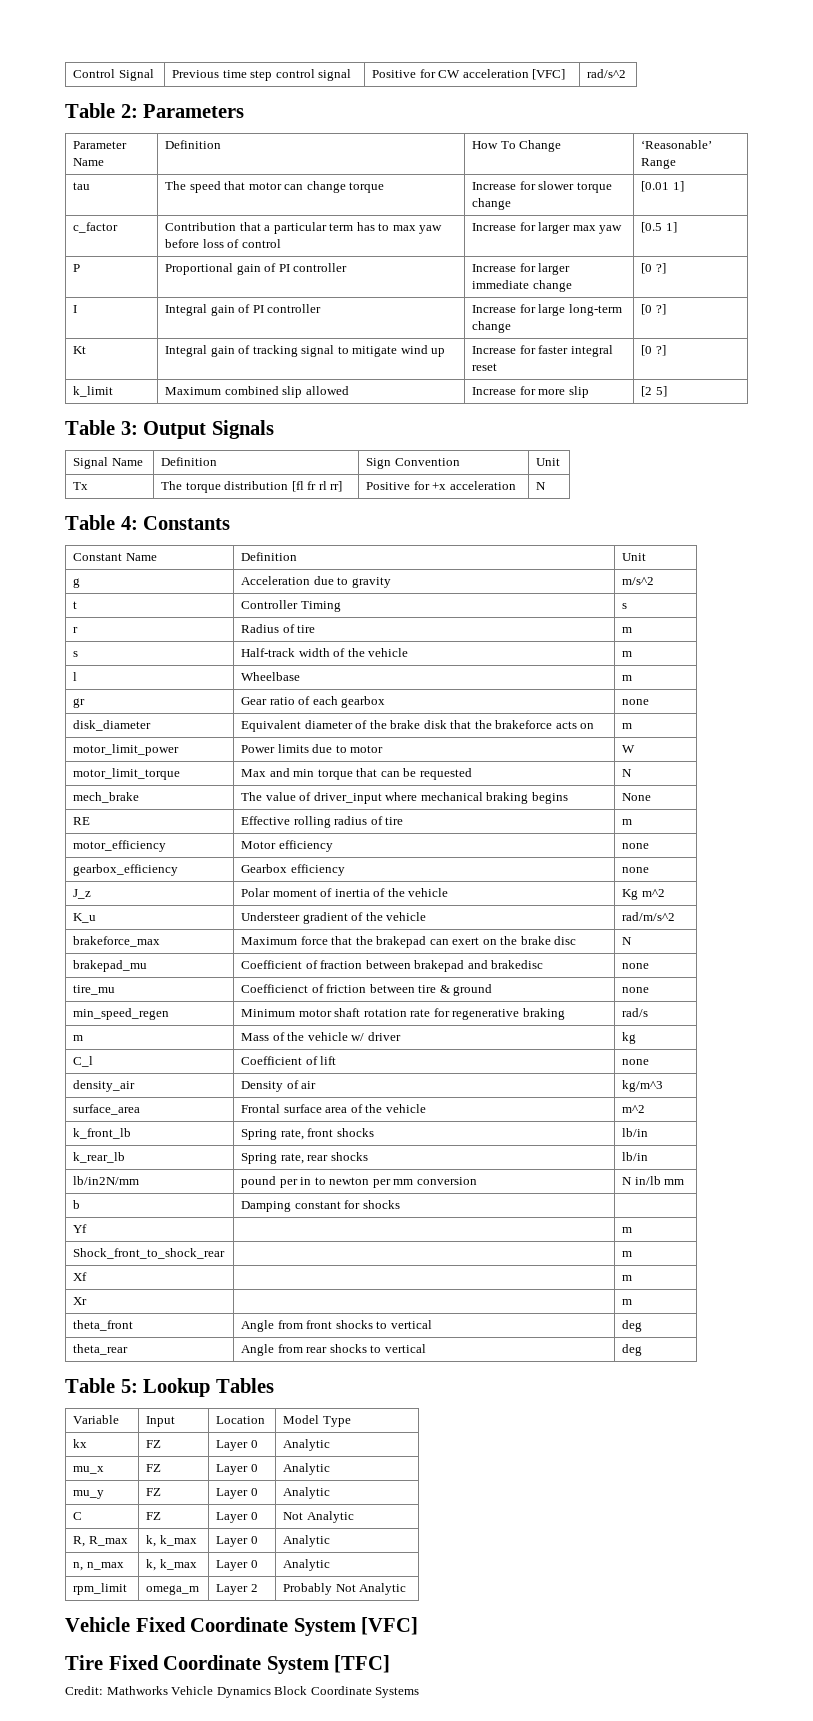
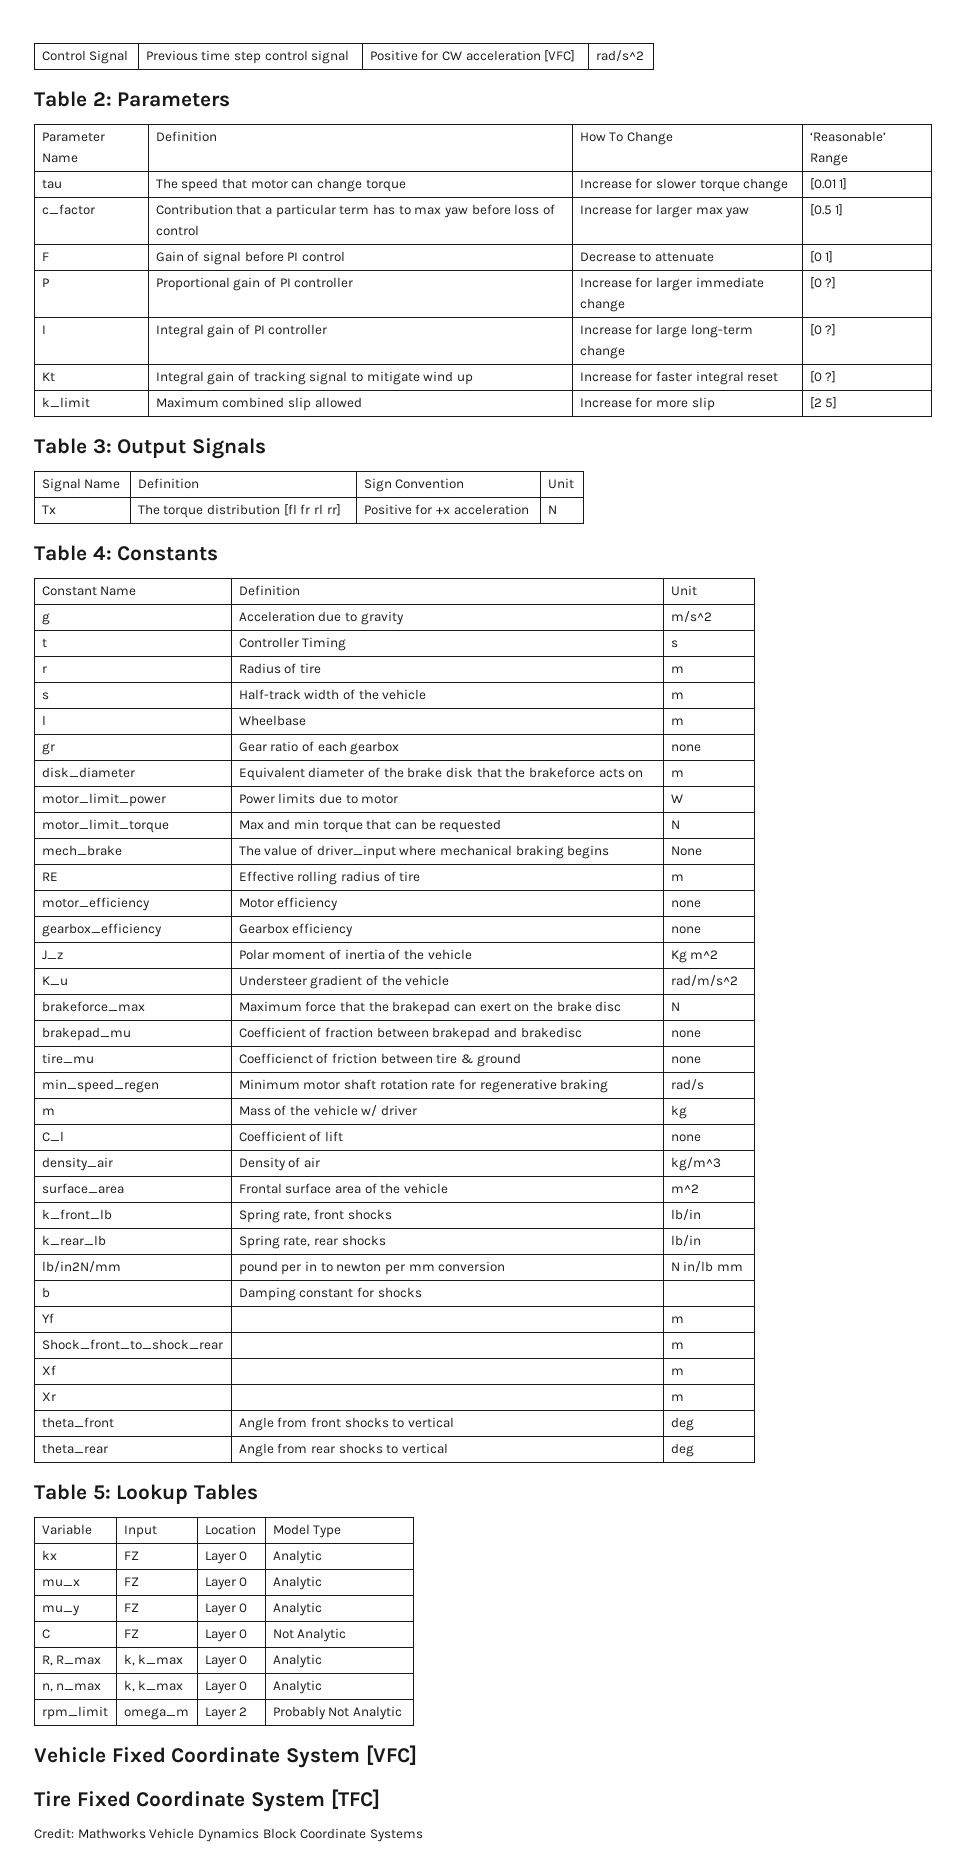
+ F | Gain of signal before PI control | Decrease to attenuate | [0 1]

